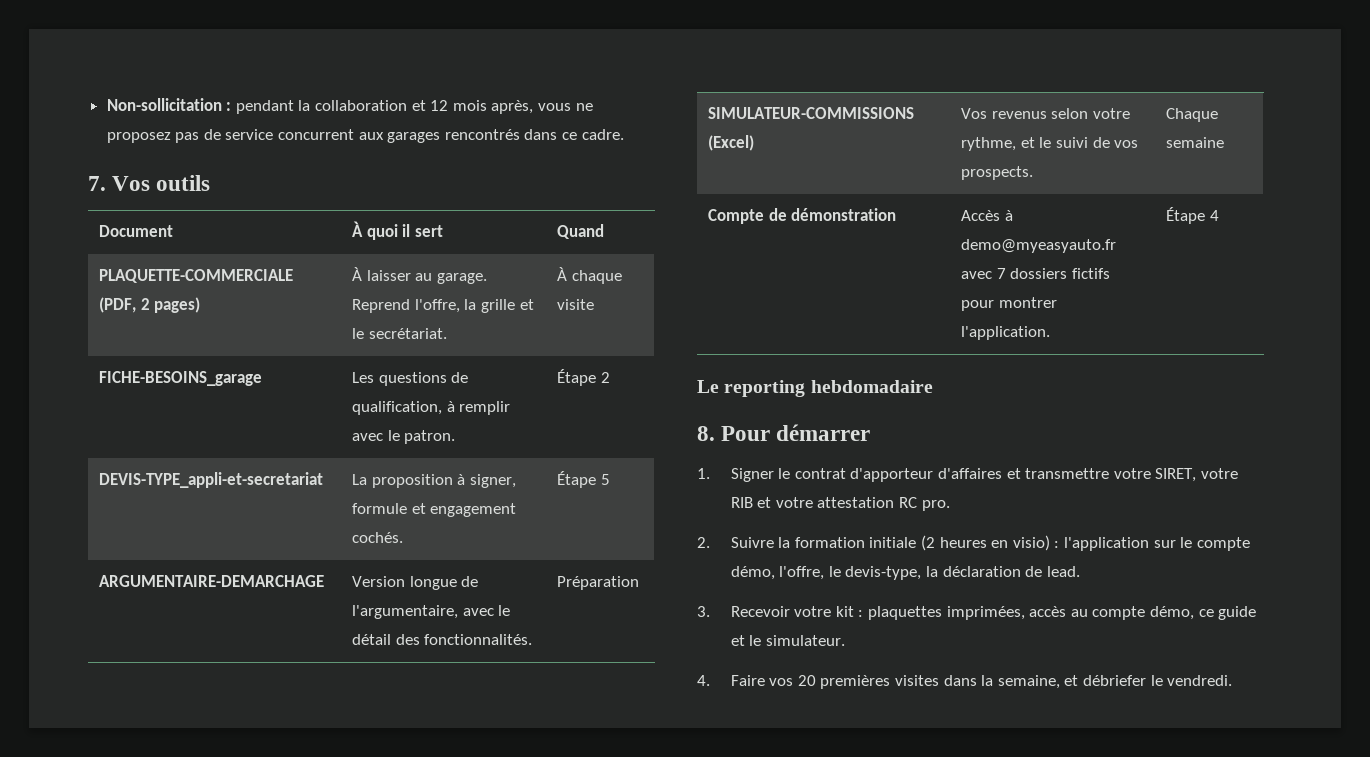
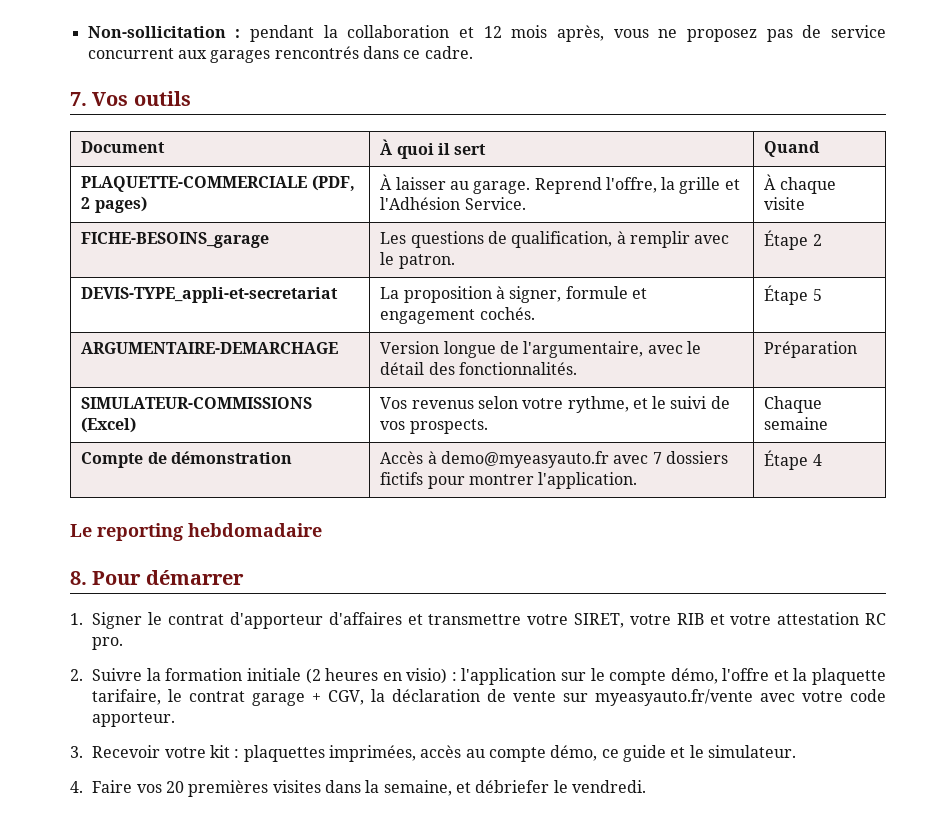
- PLAQUETTE-COMMERCIALE (PDF, 2 pages) | À laisser au garage. Reprend l'offre, la grille et le secrétariat. | À chaque visite
+ PLAQUETTE-COMMERCIALE (PDF, 2 pages) | À laisser au garage. Reprend l'offre, la grille et l'Adhésion Service. | À chaque visite
- 2. Suivre la formation initiale (2 heures en visio) : l'application sur le compte démo, l'offre, le devis-type, la déclaration de lead.
+ 2. Suivre la formation initiale (2 heures en visio) : l'application sur le compte démo, l'offre et la plaquette tarifaire, le contrat garage + CGV, la déclaration de vente sur myeasyauto.fr/vente avec votre code apporteur.

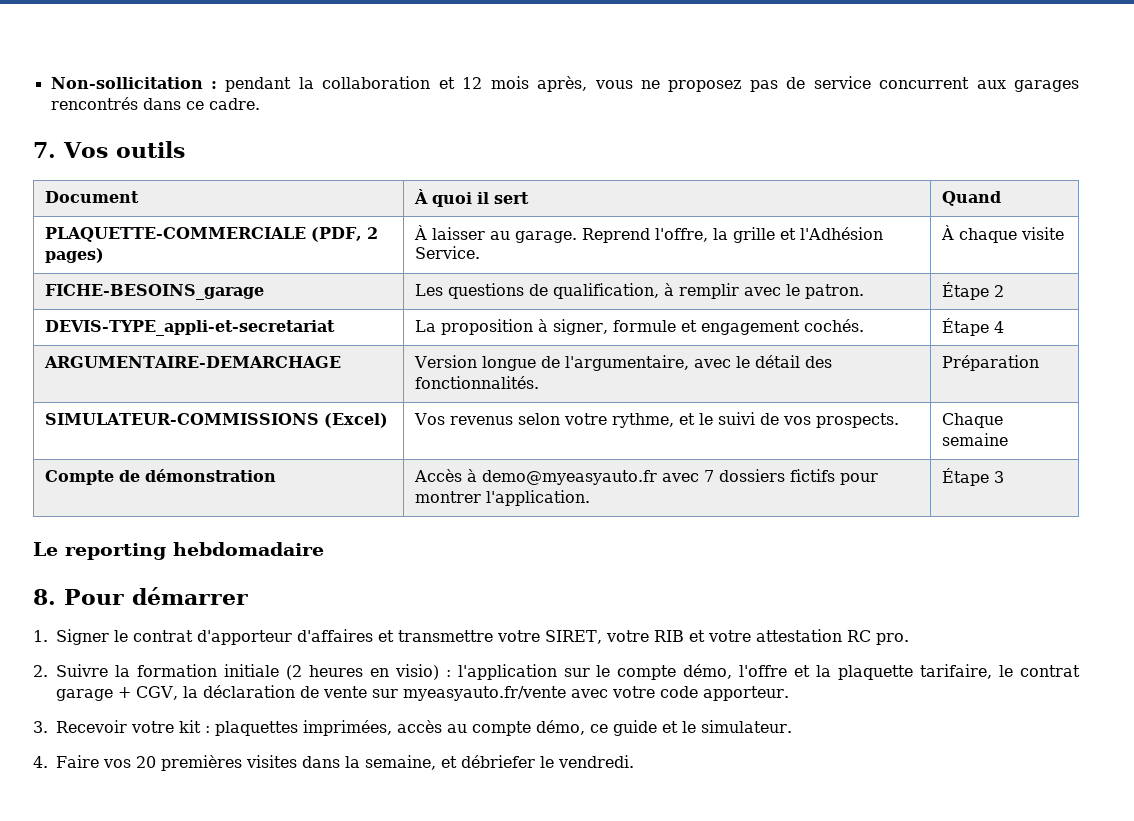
- DEVIS-TYPE_appli-et-secretariat | La proposition à signer, formule et engagement cochés. | Étape 5
+ DEVIS-TYPE_appli-et-secretariat | La proposition à signer, formule et engagement cochés. | Étape 4
- Compte de démonstration | Accès à demo@myeasyauto.fr avec 7 dossiers fictifs pour montrer l'application. | Étape 4
+ Compte de démonstration | Accès à demo@myeasyauto.fr avec 7 dossiers fictifs pour montrer l'application. | Étape 3

